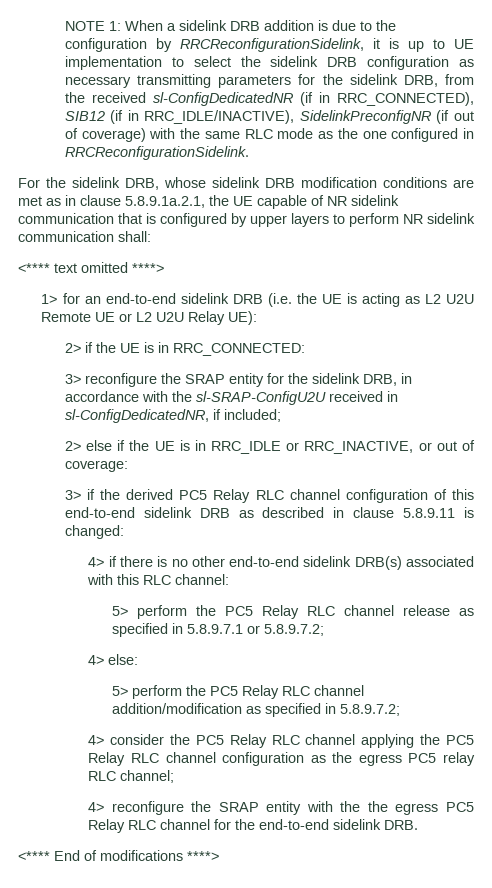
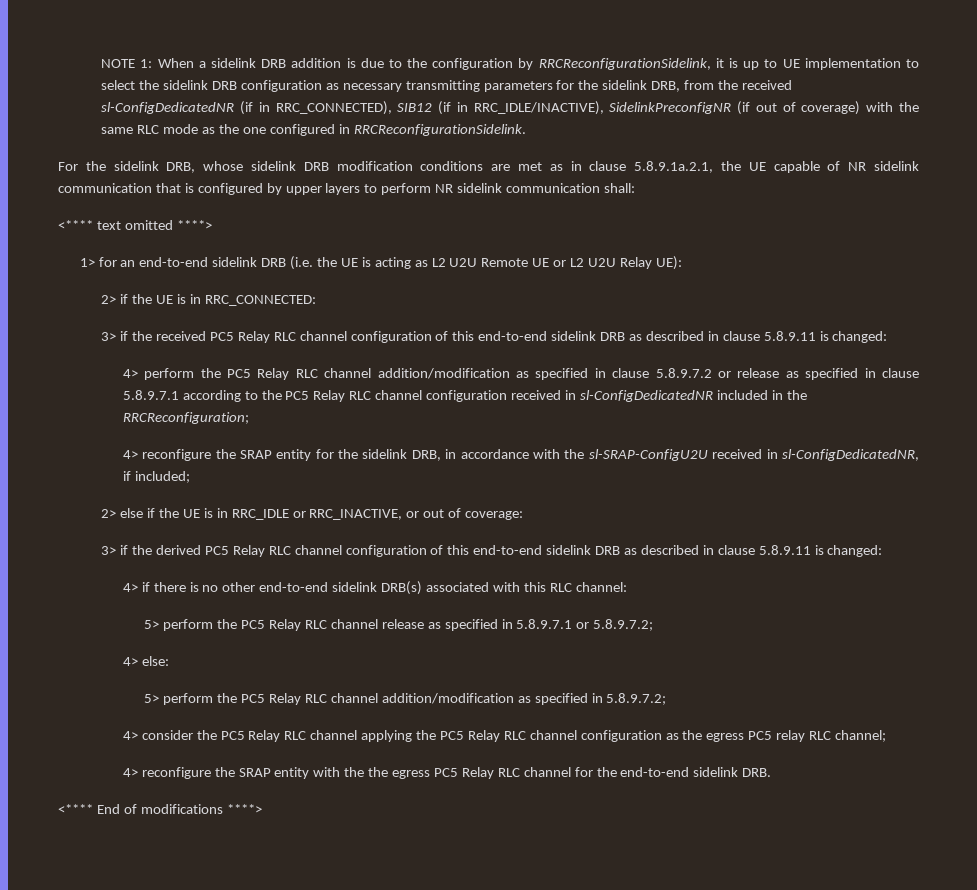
- 3> reconfigure the SRAP entity for the sidelink DRB, in accordance with the sl-SRAP-ConfigU2U received in sl-ConfigDedicatedNR, if included;
+ 3> if the received PC5 Relay RLC channel configuration of this end-to-end sidelink DRB as described in clause 5.8.9.11 is changed:
+ 4> perform the PC5 Relay RLC channel addition/modification as specified in clause 5.8.9.7.2 or release as specified in clause 5.8.9.7.1 according to the PC5 Relay RLC channel configuration received in sl-ConfigDedicatedNR included in the RRCReconfiguration;
+ 4> reconfigure the SRAP entity for the sidelink DRB, in accordance with the sl-SRAP-ConfigU2U received in sl-ConfigDedicatedNR, if included;

